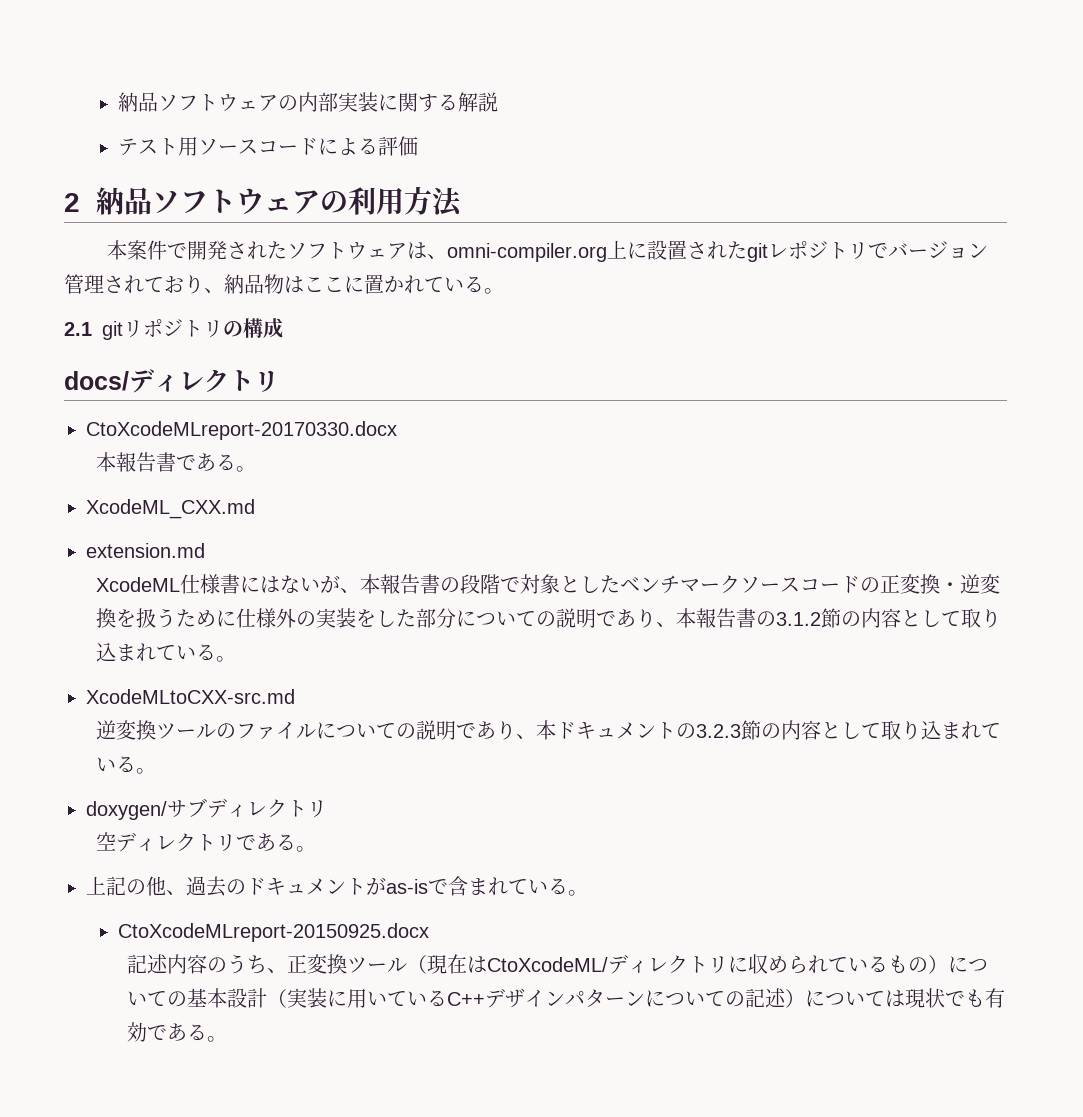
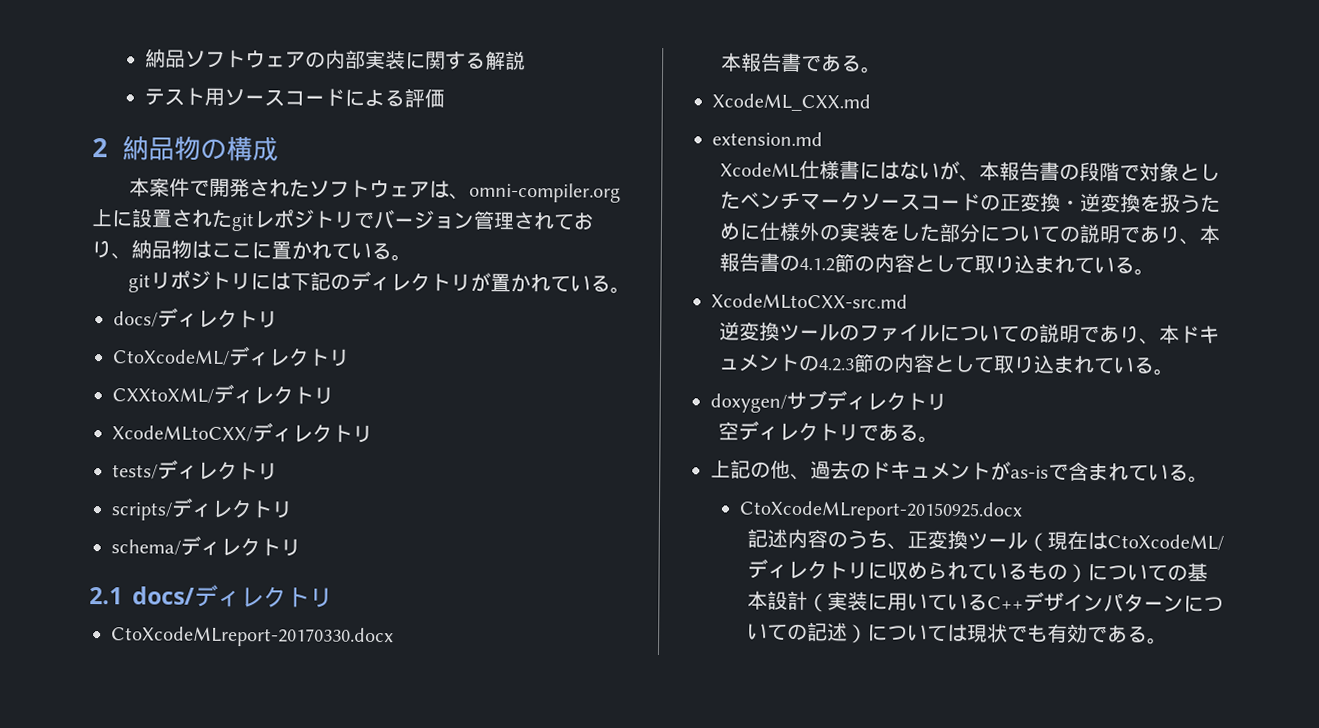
- 2納品ソフトウェアの利用方法
+ 2納品物の構成
- 2.1 gitリポジトリの構成
+ gitリポジトリには下記のディレクトリが置かれている。
  docs/ディレクトリ
+ CtoXcodeML/ディレクトリ
+ CXXtoXML/ディレクトリ
+ XcodeMLtoCXX/ディレクトリ
+ tests/ディレクトリ
+ scripts/ディレクトリ
+ schema/ディレクトリ
+ 2.1 docs/ディレクトリ
- XcodeML仕様書にはないが、本報告書の段階で対象としたベンチマークソースコードの正変換・逆変換を扱うために仕様外の実装をした部分についての説明であり、本報告書の3.1.2節の内容として取り込まれている。
+ XcodeML仕様書にはないが、本報告書の段階で対象としたベンチマークソースコードの正変換・逆変換を扱うために仕様外の実装をした部分についての説明であり、本報告書の4.1.2節の内容として取り込まれている。
- 逆変換ツールのファイルについての説明であり、本ドキュメントの3.2.3節の内容として取り込まれている。
+ 逆変換ツールのファイルについての説明であり、本ドキュメントの4.2.3節の内容として取り込まれている。

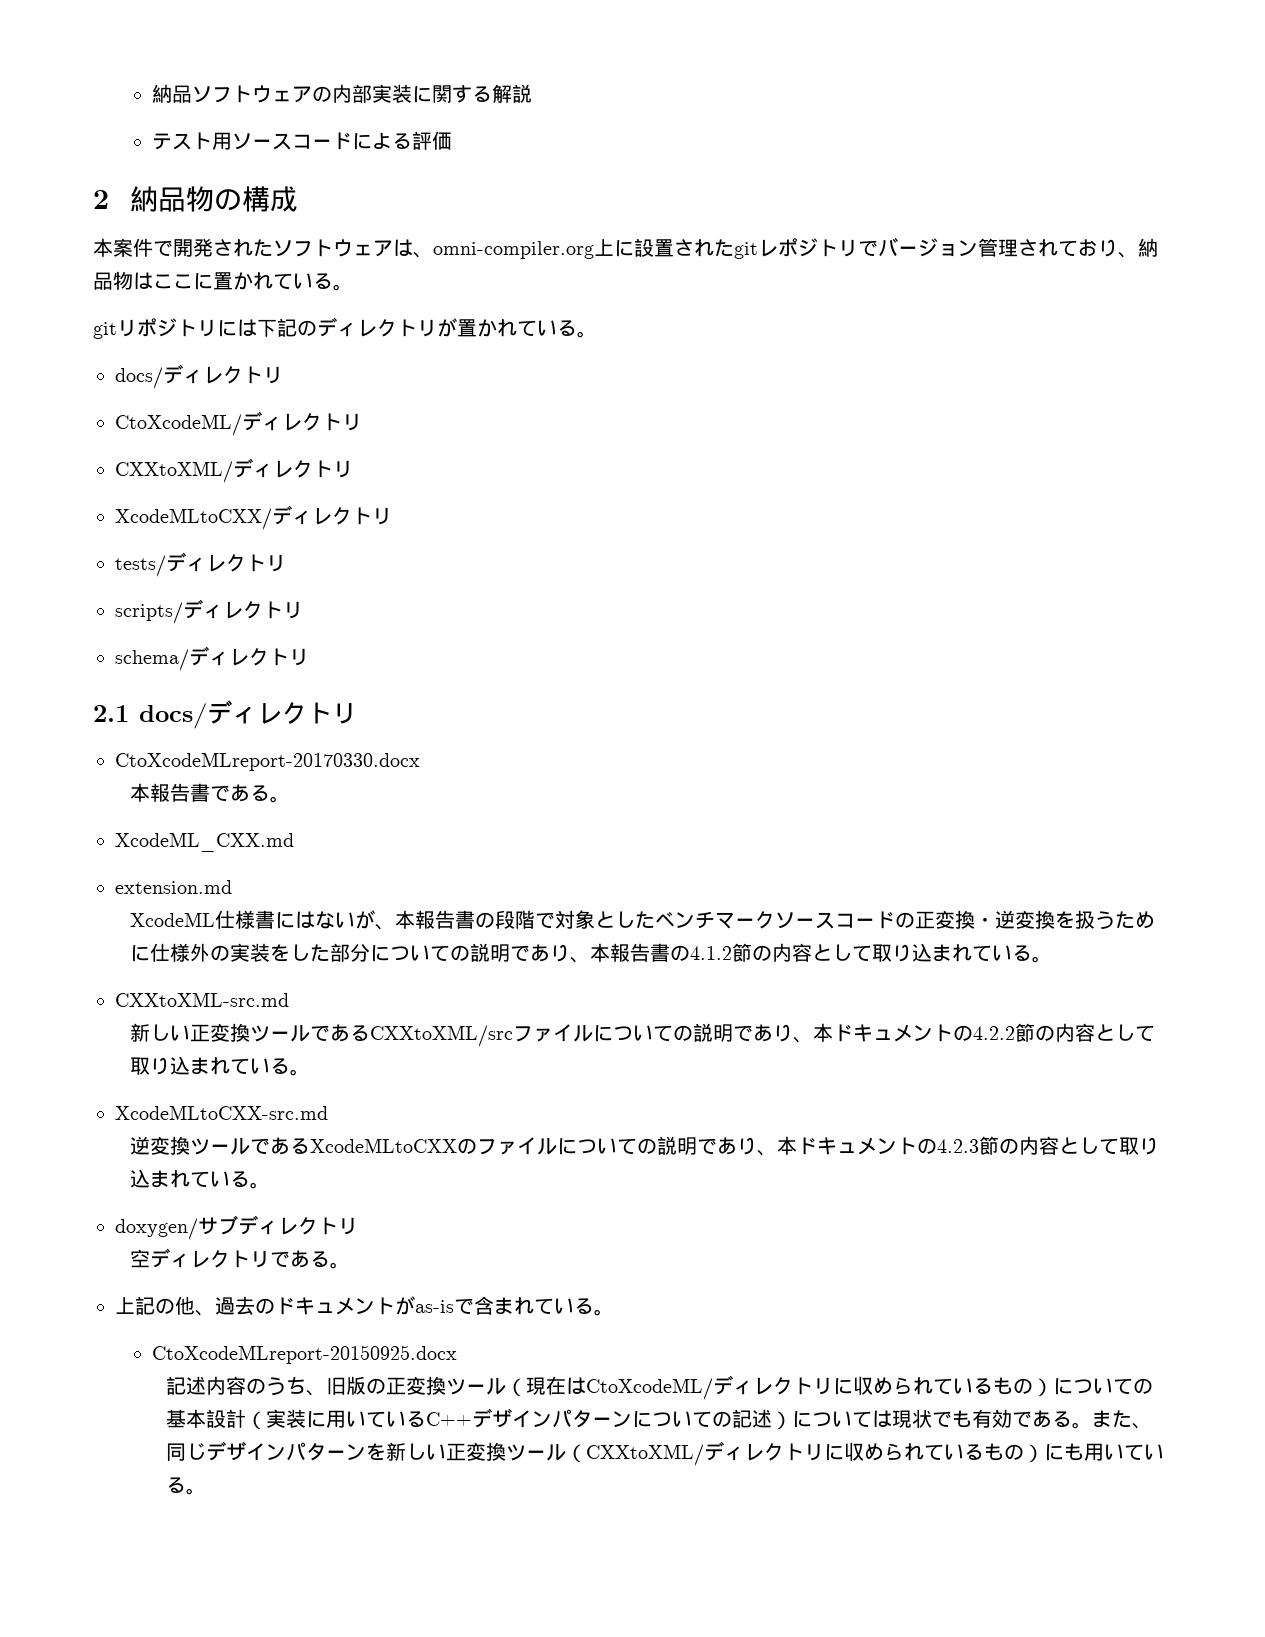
+ CXXtoXML-src.md
+ 新しい正変換ツールであるCXXtoXML/srcファイルについての説明であり、本ドキュメントの4.2.2節の内容として取り込まれている。
- 逆変換ツールのファイルについての説明であり、本ドキュメントの4.2.3節の内容として取り込まれている。
+ 逆変換ツールであるXcodeMLtoCXXのファイルについての説明であり、本ドキュメントの4.2.3節の内容として取り込まれている。
- 記述内容のうち、正変換ツール（現在はCtoXcodeML/ディレクトリに収められているもの）についての基本設計（実装に用いているC++デザインパターンについての記述）については現状でも有効である。
+ 記述内容のうち、旧版の正変換ツール（現在はCtoXcodeML/ディレクトリに収められているもの）についての基本設計（実装に用いているC++デザインパターンについての記述）については現状でも有効である。
+ また、同じデザインパターンを新しい正変換ツール（CXXtoXML/ディレクトリに収められているもの）にも用いている。

